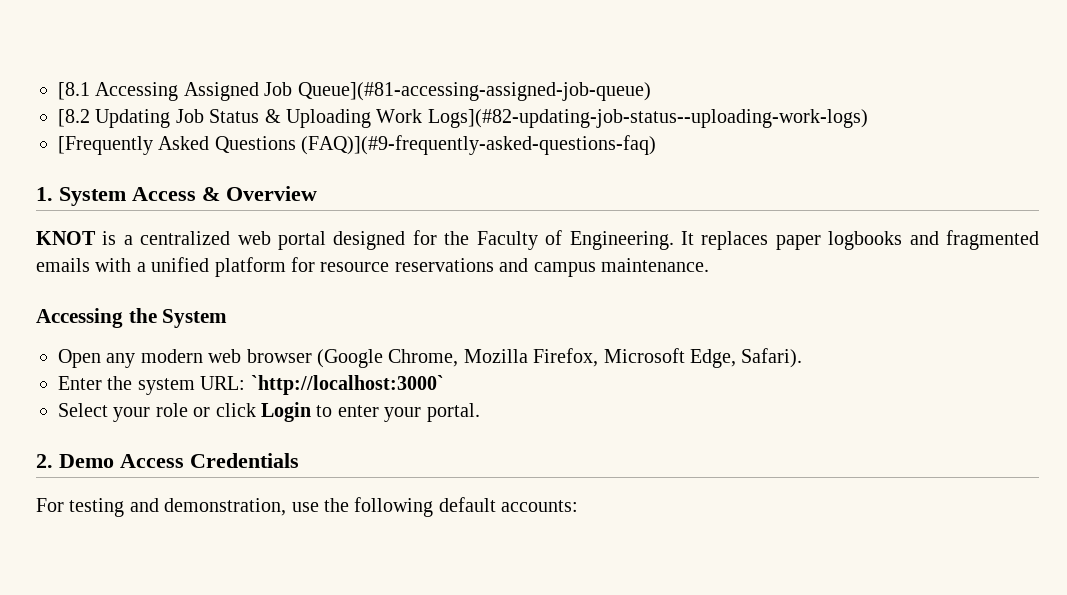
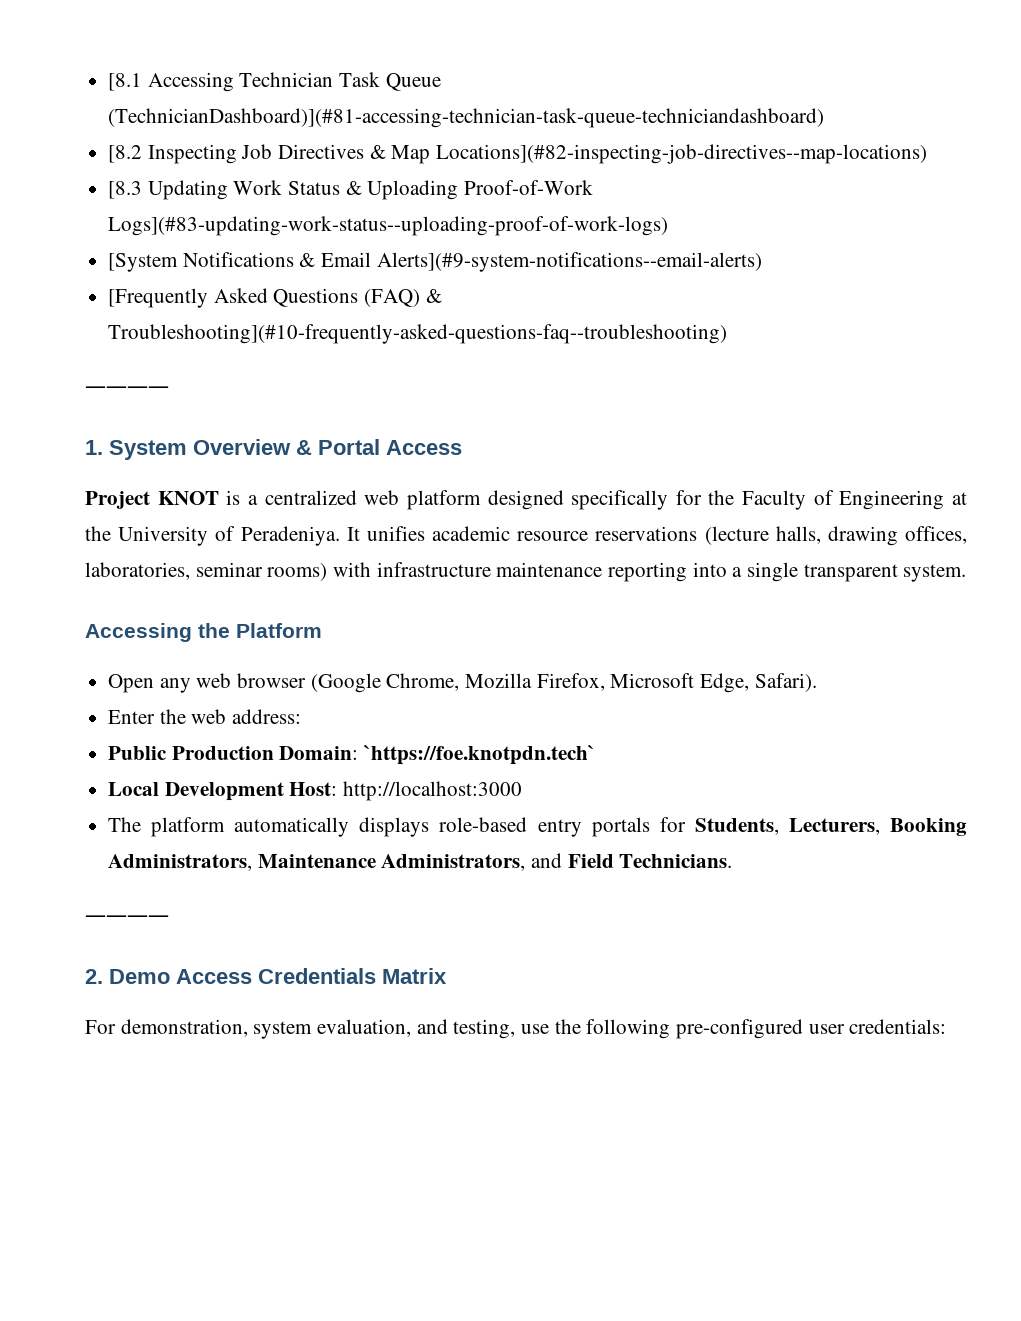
- [8.1 Accessing Assigned Job Queue](#81-accessing-assigned-job-queue)
- [8.2 Updating Job Status & Uploading Work Logs](#82-updating-job-status--uploading-work-logs)
+ [8.1 Accessing Technician Task Queue (TechnicianDashboard)](#81-accessing-technician-task-queue-techniciandashboard)
+ [8.2 Inspecting Job Directives & Map Locations](#82-inspecting-job-directives--map-locations)
+ [8.3 Updating Work Status & Uploading Proof-of-Work Logs](#83-updating-work-status--uploading-proof-of-work-logs)
+ [System Notifications & Email Alerts](#9-system-notifications--email-alerts)
- [Frequently Asked Questions (FAQ)](#9-frequently-asked-questions-faq)
+ [Frequently Asked Questions (FAQ) & Troubleshooting](#10-frequently-asked-questions-faq--troubleshooting)
+ ――――
- 1. System Access & Overview
- KNOT is a centralized web portal designed for the Faculty of Engineering. It replaces paper logbooks and fragmented emails with a unified platform for resource reservations and campus maintenance.
+ 1. System Overview & Portal Access
+ Project KNOT is a centralized web platform designed specifically for the Faculty of Engineering at the University of Peradeniya. It unifies academic resource reservations (lecture halls, drawing offices, laboratories, seminar rooms) with infrastructure maintenance reporting into a single transparent system.
- Accessing the System
+ Accessing the Platform
- Open any modern web browser (Google Chrome, Mozilla Firefox, Microsoft Edge, Safari).
+ Open any web browser (Google Chrome, Mozilla Firefox, Microsoft Edge, Safari).
- Enter the system URL: `http://localhost:3000`
- Select your role or click Login to enter your portal.
+ Enter the web address:
+ Public Production Domain: `https://foe.knotpdn.tech`
+ Local Development Host: http://localhost:3000
+ The platform automatically displays role-based entry portals for Students, Lecturers, Booking Administrators, Maintenance Administrators, and Field Technicians.
+ ――――
- 2. Demo Access Credentials
+ 2. Demo Access Credentials Matrix
- For testing and demonstration, use the following default accounts:
+ For demonstration, system evaluation, and testing, use the following pre-configured user credentials:

